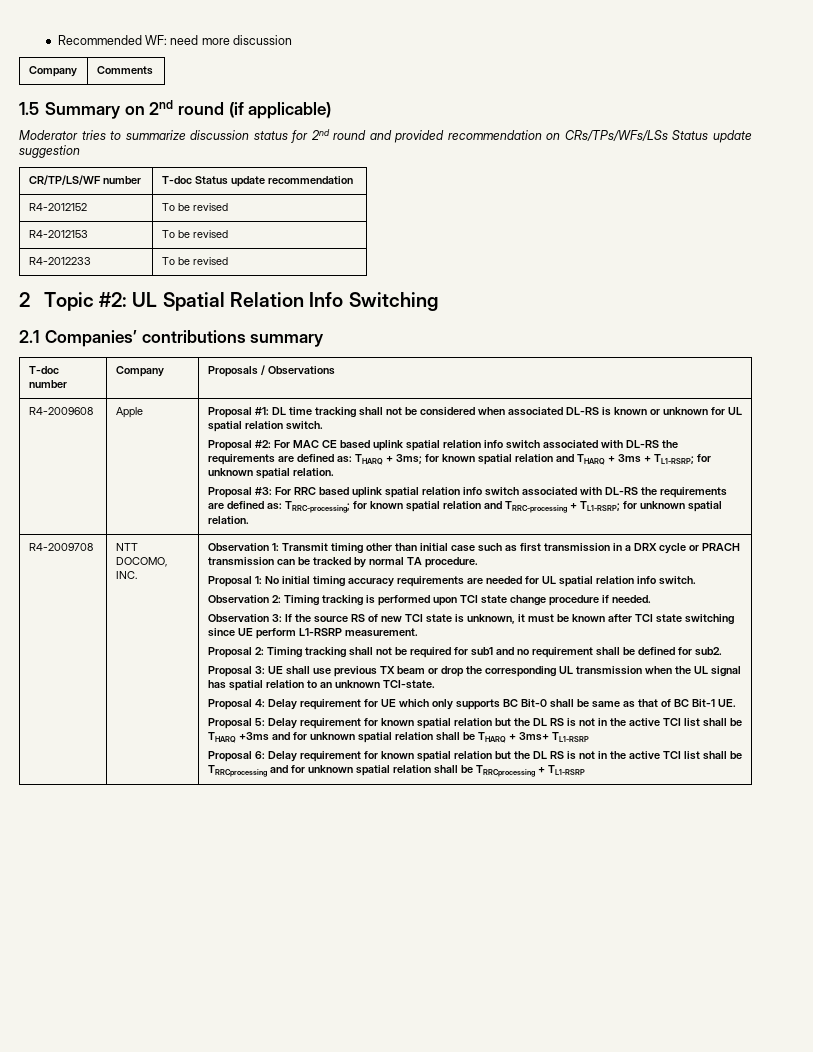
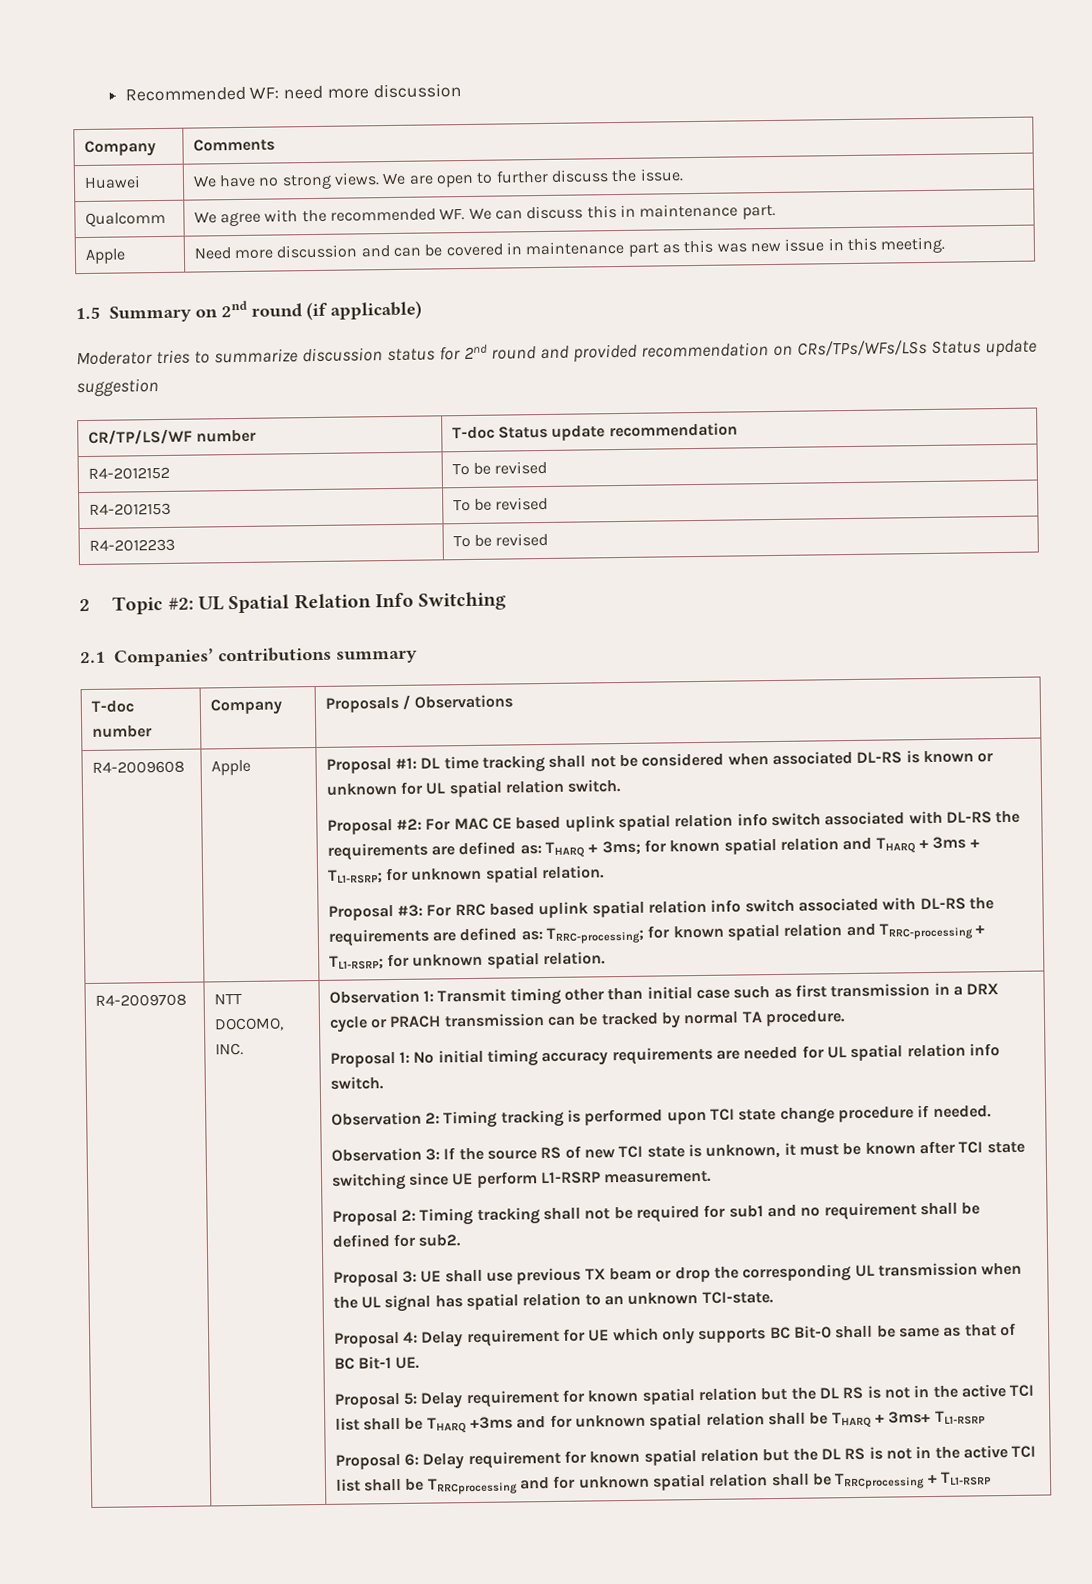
+ Huawei | We have no strong views. We are open to further discuss the issue.
+ Qualcomm | We agree with the recommended WF. We can discuss this in maintenance part.
+ Apple | Need more discussion and can be covered in maintenance part as this was new issue in this meeting.

